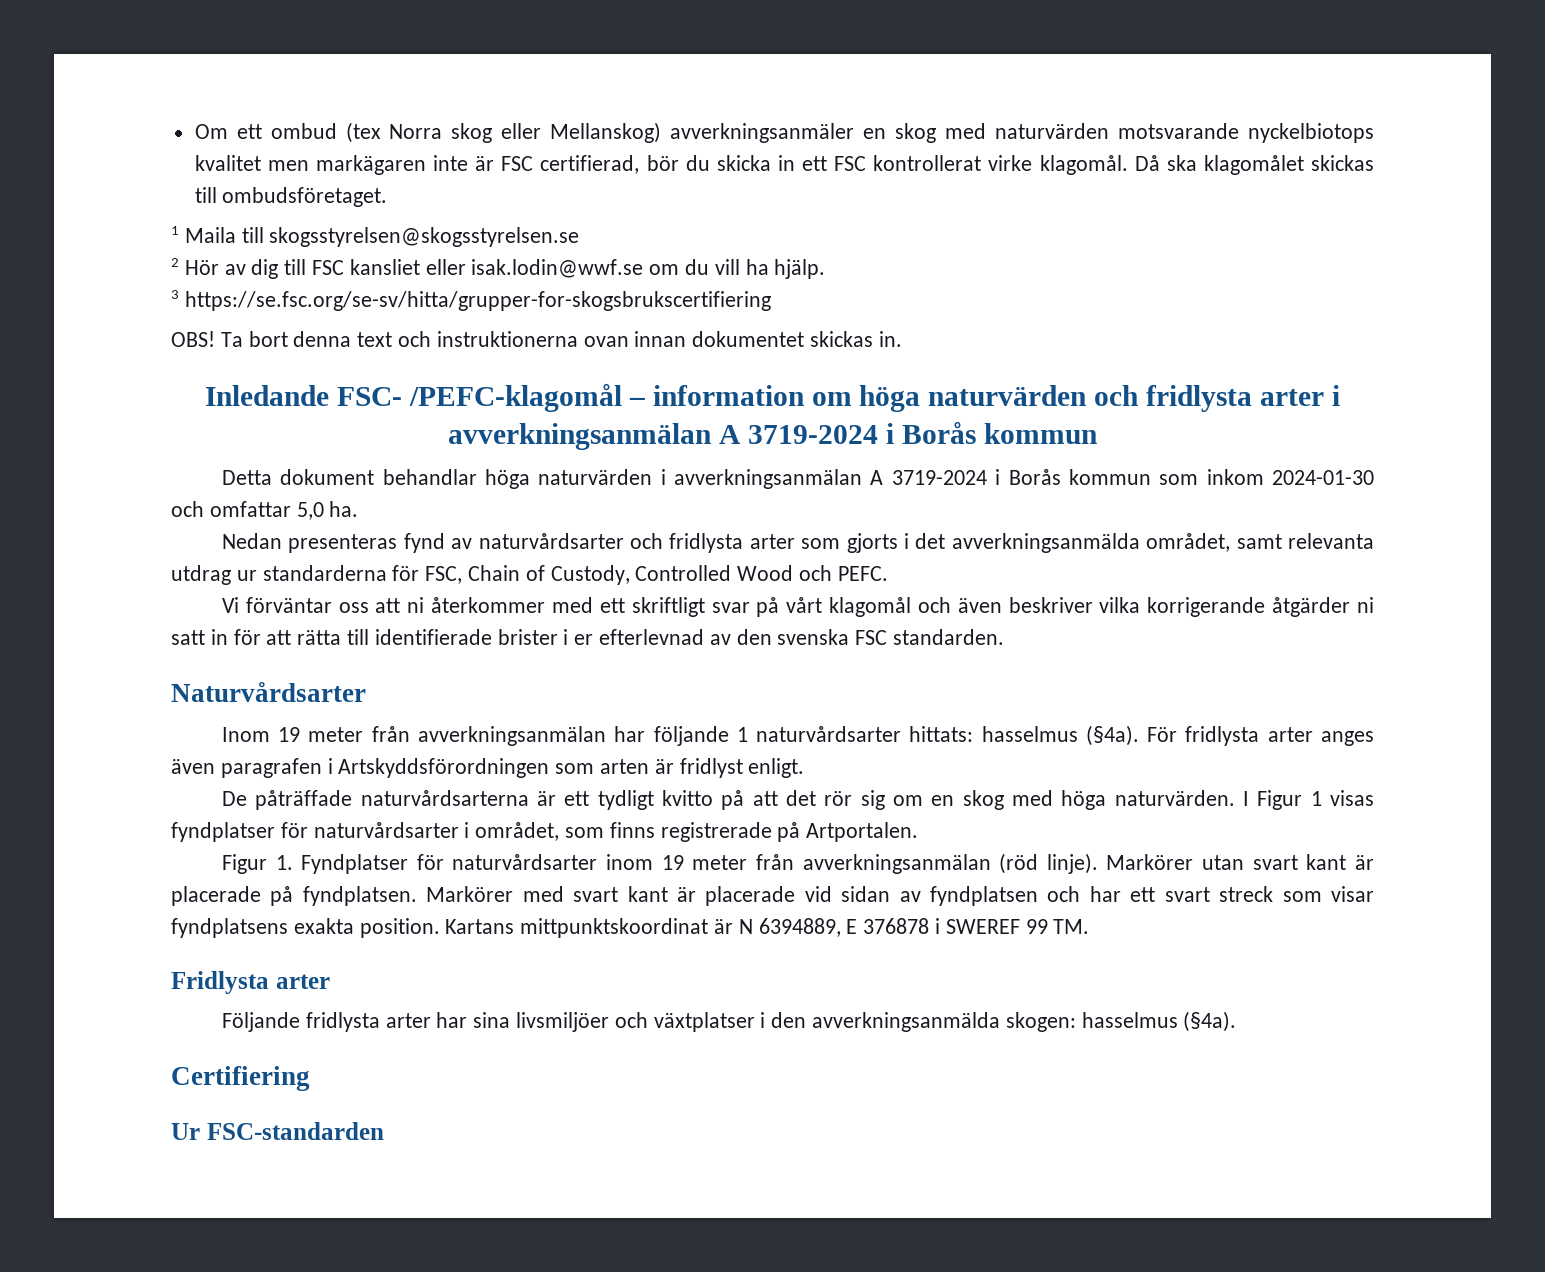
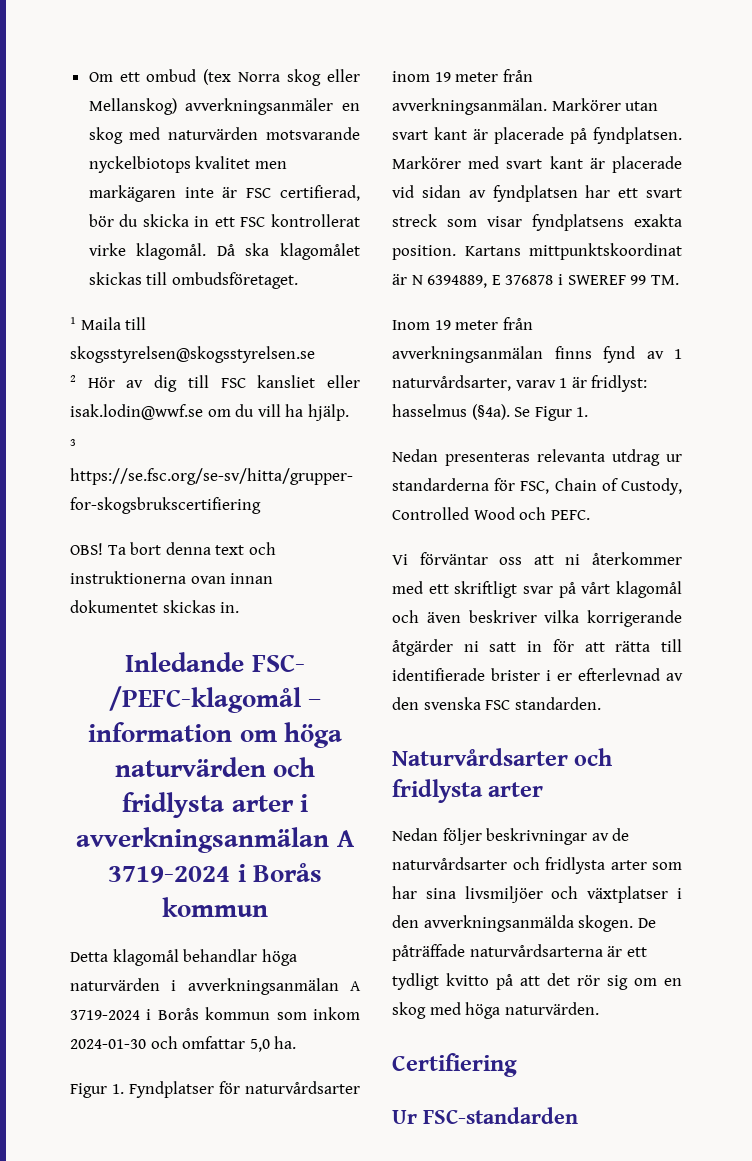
- Detta dokument behandlar höga naturvärden i avverkningsanmälan A 3719-2024 i Borås kommun som inkom 2024-01-30 och omfattar 5,0 ha.
+ Detta klagomål behandlar höga naturvärden i avverkningsanmälan A 3719-2024 i Borås kommun som inkom 2024-01-30 och omfattar 5,0 ha.
- Nedan presenteras fynd av naturvårdsarter och fridlysta arter som gjorts i det avverkningsanmälda området, samt relevanta utdrag ur standarderna för FSC, Chain of Custody, Controlled Wood och PEFC.
+ Figur 1. Fyndplatser för naturvårdsarter inom 19 meter från avverkningsanmälan. Markörer utan svart kant är placerade på fyndplatsen. Markörer med svart kant är placerade vid sidan av fyndplatsen har ett svart streck som visar fyndplatsens exakta position. Kartans mittpunktskoordinat är N 6394889, E 376878 i SWEREF 99 TM.
+ Inom 19 meter från avverkningsanmälan finns fynd av 1 naturvårdsarter, varav 1 är fridlyst: hasselmus (§4a). Se Figur 1.
+ Nedan presenteras relevanta utdrag ur standarderna för FSC, Chain of Custody, Controlled Wood och PEFC.
- Naturvårdsarter
- Inom 19 meter från avverkningsanmälan har följande 1 naturvårdsarter hittats: hasselmus (§4a). För fridlysta arter anges även paragrafen i Artskyddsförordningen som arten är fridlyst enligt.
- De påträffade naturvårdsarterna är ett tydligt kvitto på att det rör sig om en skog med höga naturvärden. I Figur 1 visas fyndplatser för naturvårdsarter i området, som finns registrerade på Artportalen.
- Figur 1. Fyndplatser för naturvårdsarter inom 19 meter från avverkningsanmälan (röd linje). Markörer utan svart kant är placerade på fyndplatsen. Markörer med svart kant är placerade vid sidan av fyndplatsen och har ett svart streck som visar fyndplatsens exakta position. Kartans mittpunktskoordinat är N 6394889, E 376878 i SWEREF 99 TM.
- Fridlysta arter
- Följande fridlysta arter har sina livsmiljöer och växtplatser i den avverkningsanmälda skogen: hasselmus (§4a).
+ Naturvårdsarter och fridlysta arter
+ Nedan följer beskrivningar av de naturvårdsarter och fridlysta arter som har sina livsmiljöer och växtplatser i den avverkningsanmälda skogen. De påträffade naturvårdsarterna är ett tydligt kvitto på att det rör sig om en skog med höga naturvärden.

